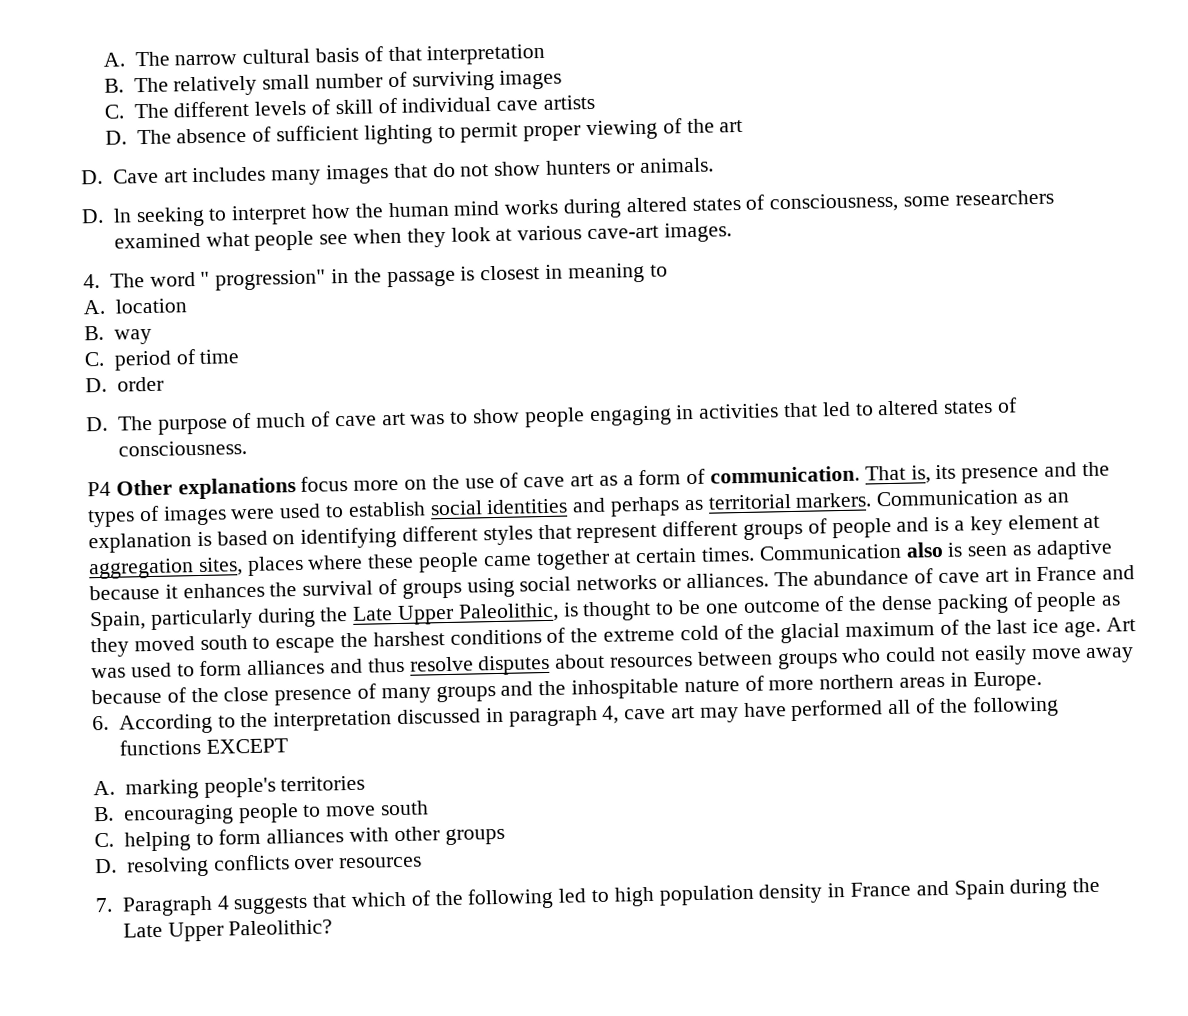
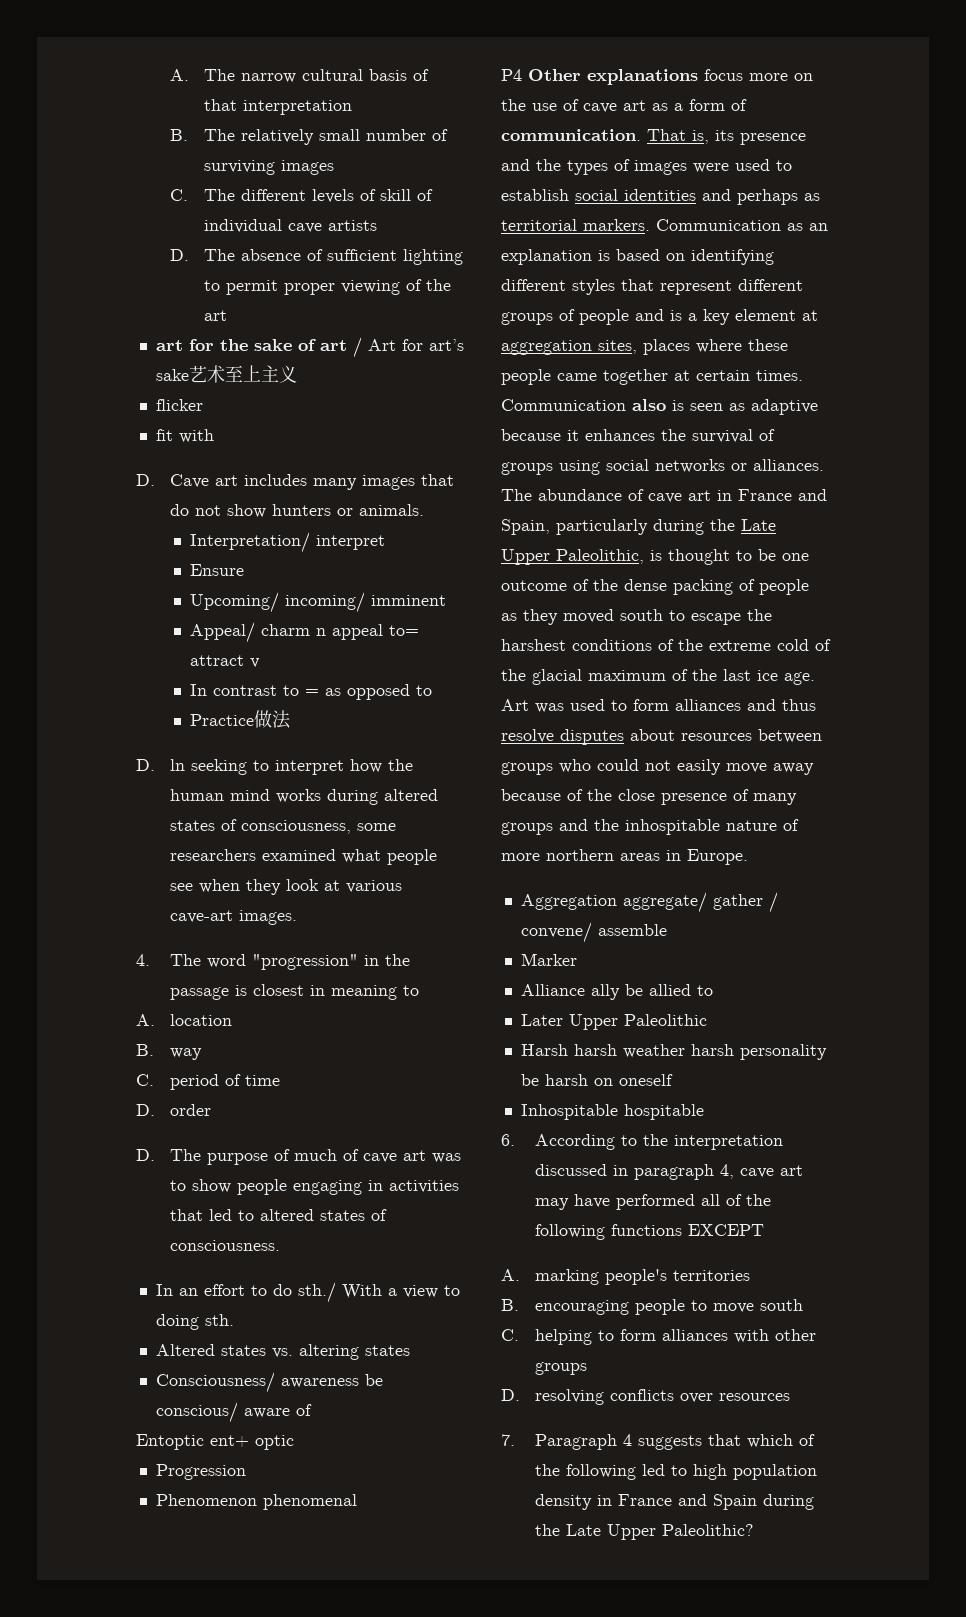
+ art for the sake of art / Art for art’s sake艺术至上主义
+ flicker
+ fit with
+ Interpretation/ interpret
+ Ensure
+ Upcoming/ incoming/ imminent
+ Appeal/ charm n appeal to= attract v
+ In contrast to = as opposed to
+ Practice做法
- 4. The word " progression" in the passage is closest in meaning to
+ 4. The word "progression" in the passage is closest in meaning to
+ In an effort to do sth./ With a view to doing sth.
+ Altered states vs. altering states
+ Consciousness/ awareness be conscious/ aware of
+ Entoptic ent+ optic
+ Progression
+ Phenomenon phenomenal
+ Aggregation aggregate/ gather / convene/ assemble
+ Marker
+ Alliance ally be allied to
+ Later Upper Paleolithic
+ Harsh harsh weather harsh personality be harsh on oneself
+ Inhospitable hospitable

